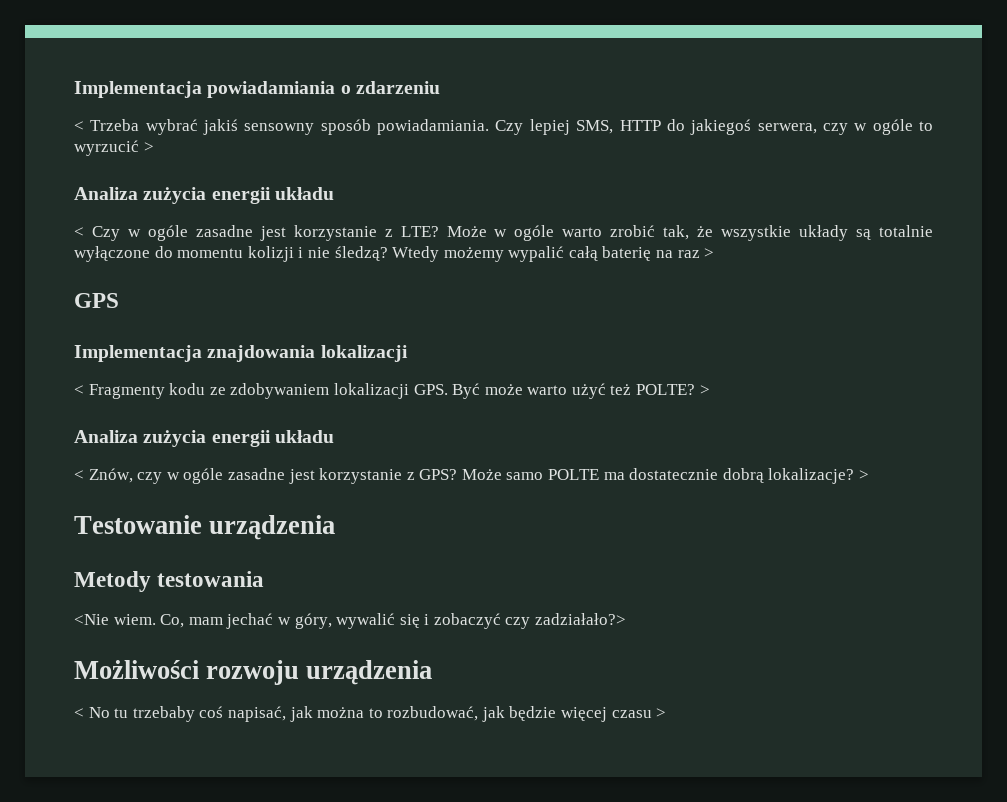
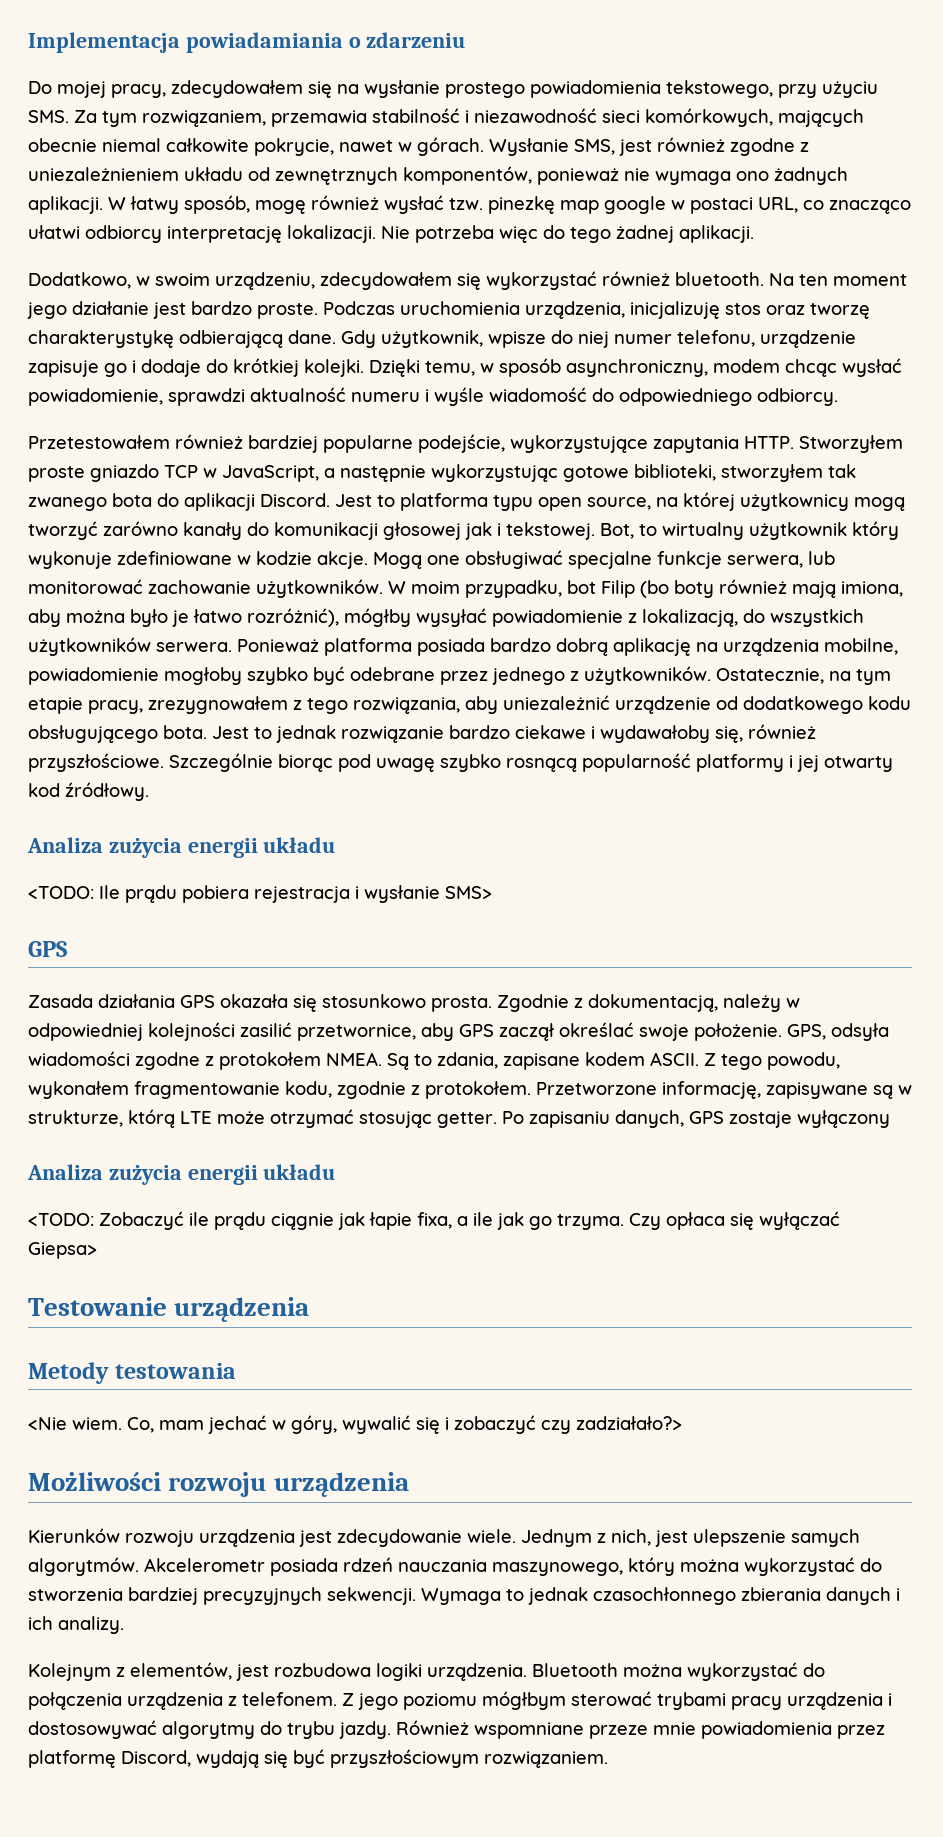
- < Trzeba wybrać jakiś sensowny sposób powiadamiania. Czy lepiej SMS, HTTP do jakiegoś serwera, czy w ogóle to wyrzucić >
+ Do mojej pracy, zdecydowałem się na wysłanie prostego powiadomienia tekstowego, przy użyciu SMS. Za tym rozwiązaniem, przemawia stabilność i niezawodność sieci komórkowych, mających obecnie niemal całkowite pokrycie, nawet w górach. Wysłanie SMS, jest również zgodne z uniezależnieniem układu od zewnętrznych komponentów, ponieważ nie wymaga ono żadnych aplikacji. W łatwy sposób, mogę również wysłać tzw. pinezkę map google w postaci URL, co znacząco ułatwi odbiorcy interpretację lokalizacji. Nie potrzeba więc do tego żadnej aplikacji.
+ Dodatkowo, w swoim urządzeniu, zdecydowałem się wykorzystać również bluetooth. Na ten moment jego działanie jest bardzo proste. Podczas uruchomienia urządzenia, inicjalizuję stos oraz tworzę charakterystykę odbierającą dane. Gdy użytkownik, wpisze do niej numer telefonu, urządzenie zapisuje go i dodaje do krótkiej kolejki. Dzięki temu, w sposób asynchroniczny, modem chcąc wysłać powiadomienie, sprawdzi aktualność numeru i wyśle wiadomość do odpowiedniego odbiorcy.
+ Przetestowałem również bardziej popularne podejście, wykorzystujące zapytania HTTP. Stworzyłem proste gniazdo TCP w JavaScript, a następnie wykorzystując gotowe biblioteki, stworzyłem tak zwanego bota do aplikacji Discord. Jest to platforma typu open source, na której użytkownicy mogą tworzyć zarówno kanały do komunikacji głosowej jak i tekstowej. Bot, to wirtualny użytkownik który wykonuje zdefiniowane w kodzie akcje. Mogą one obsługiwać specjalne funkcje serwera, lub monitorować zachowanie użytkowników. W moim przypadku, bot Filip (bo boty również mają imiona, aby można było je łatwo rozróżnić), mógłby wysyłać powiadomienie z lokalizacją, do wszystkich użytkowników serwera. Ponieważ platforma posiada bardzo dobrą aplikację na urządzenia mobilne, powiadomienie mogłoby szybko być odebrane przez jednego z użytkowników. Ostatecznie, na tym etapie pracy, zrezygnowałem z tego rozwiązania, aby uniezależnić urządzenie od dodatkowego kodu obsługującego bota. Jest to jednak rozwiązanie bardzo ciekawe i wydawałoby się, również przyszłościowe. Szczególnie biorąc pod uwagę szybko rosnącą popularność platformy i jej otwarty kod źródłowy.
  Analiza zużycia energii układu
- < Czy w ogóle zasadne jest korzystanie z LTE? Może w ogóle warto zrobić tak, że wszystkie układy są totalnie wyłączone do momentu kolizji i nie śledzą? Wtedy możemy wypalić całą baterię na raz >
+ <TODO: Ile prądu pobiera rejestracja i wysłanie SMS>
  GPS
- Implementacja znajdowania lokalizacji
- < Fragmenty kodu ze zdobywaniem lokalizacji GPS. Być może warto użyć też POLTE? >
+ Zasada działania GPS okazała się stosunkowo prosta. Zgodnie z dokumentacją, należy w odpowiedniej kolejności zasilić przetwornice, aby GPS zaczął określać swoje położenie. GPS, odsyła wiadomości zgodne z protokołem NMEA. Są to zdania, zapisane kodem ASCII. Z tego powodu, wykonałem fragmentowanie kodu, zgodnie z protokołem. Przetworzone informację, zapisywane są w strukturze, którą LTE może otrzymać stosując getter. Po zapisaniu danych, GPS zostaje wyłączony
  Analiza zużycia energii układu
- < Znów, czy w ogóle zasadne jest korzystanie z GPS? Może samo POLTE ma dostatecznie dobrą lokalizacje? >
+ <TODO: Zobaczyć ile prądu ciągnie jak łapie fixa, a ile jak go trzyma. Czy opłaca się wyłączać Giepsa>
- < No tu trzebaby coś napisać, jak można to rozbudować, jak będzie więcej czasu >
+ Kierunków rozwoju urządzenia jest zdecydowanie wiele. Jednym z nich, jest ulepszenie samych algorytmów. Akcelerometr posiada rdzeń nauczania maszynowego, który można wykorzystać do stworzenia bardziej precyzyjnych sekwencji. Wymaga to jednak czasochłonnego zbierania danych i ich analizy.
+ Kolejnym z elementów, jest rozbudowa logiki urządzenia. Bluetooth można wykorzystać do połączenia urządzenia z telefonem. Z jego poziomu mógłbym sterować trybami pracy urządzenia i dostosowywać algorytmy do trybu jazdy. Również wspomniane przeze mnie powiadomienia przez platformę Discord, wydają się być przyszłościowym rozwiązaniem.

